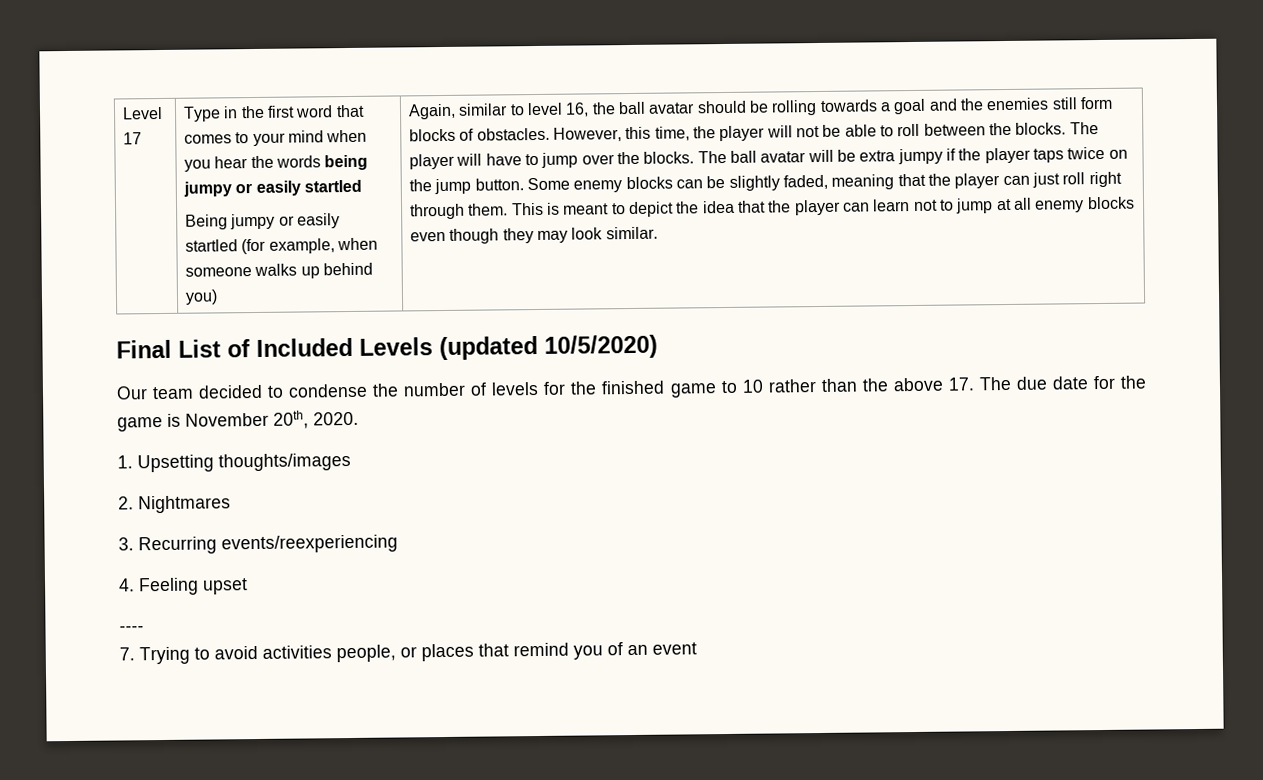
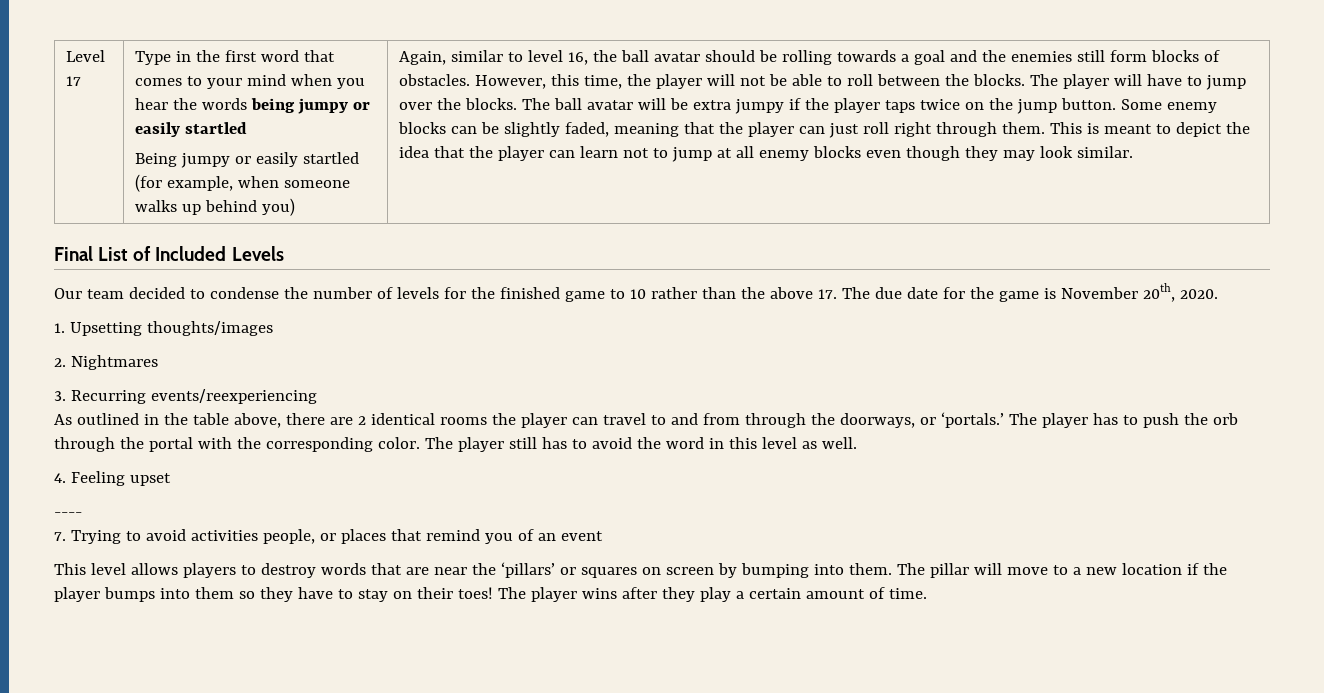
- Final List of Included Levels (updated 10/5/2020)
+ Final List of Included Levels
+ As outlined in the table above, there are 2 identical rooms the player can travel to and from through the doorways, or ‘portals.’ The player has to push the orb through the portal with the corresponding color. The player still has to avoid the word in this level as well.
+ This level allows players to destroy words that are near the ‘pillars’ or squares on screen by bumping into them. The pillar will move to a new location if the player bumps into them so they have to stay on their toes! The player wins after they play a certain amount of time.

